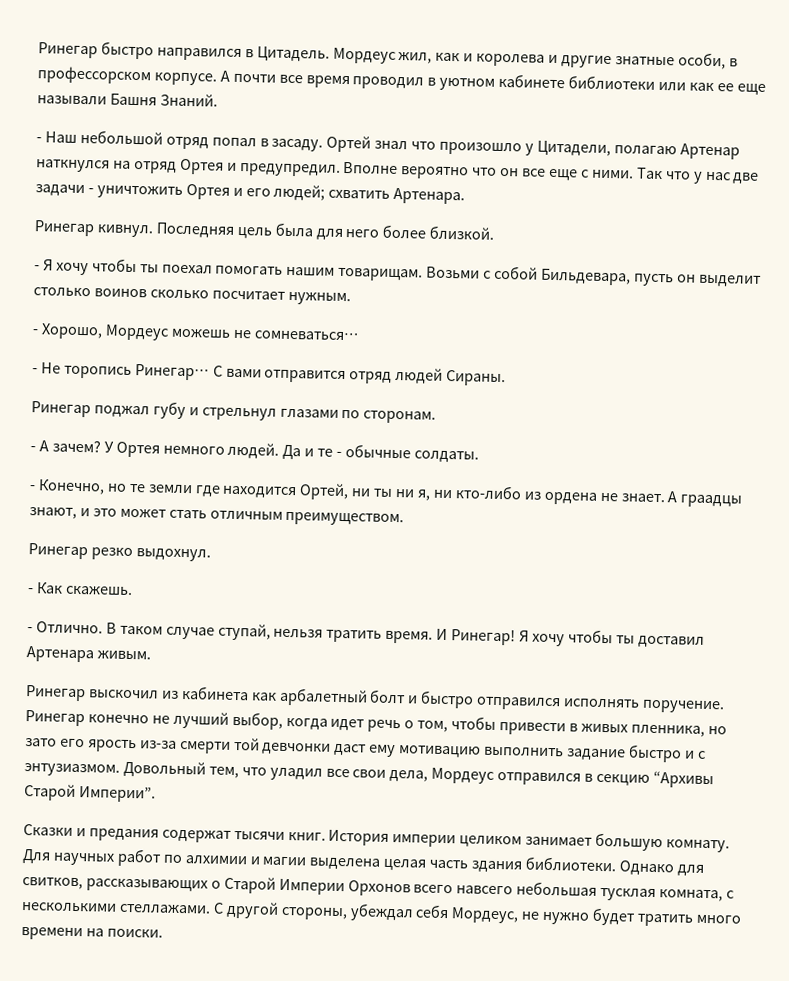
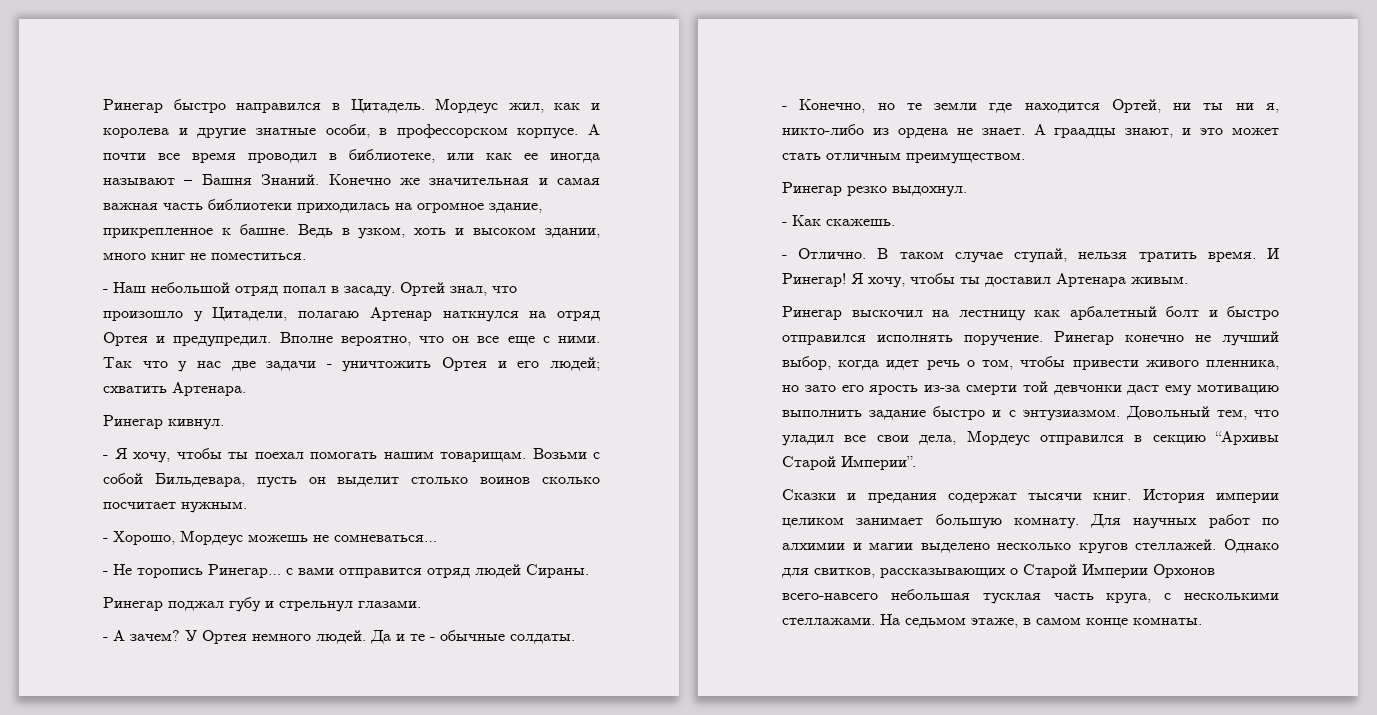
- А почти все время проводил в уютном кабинете библиотеки или как ее еще называли Башня Знаний.
+ А почти все время проводил в библиотеке, или как ее иногда называют – Башня Знаний. Конечно же значительная и самая важная часть библиотеки приходилась на огромное здание, прикрепленное к башне. Ведь в узком, хоть и высоком здании, много книг не поместиться.
- Ортей знал что произошло у Цитадели, полагаю Артенар наткнулся на отряд Ортея и предупредил.
+ Ортей знал, что произошло у Цитадели, полагаю Артенар наткнулся на отряд Ортея и предупредил.
- Вполне вероятно что он все еще с ними.
+ Вполне вероятно, что он все еще с ними.
- Последняя цель была для него более близкой.
- - Я хочу чтобы ты поехал помогать нашим товарищам.
+ - Я хочу, чтобы ты поехал помогать нашим товарищам.
- - Не торопись Ринегар… С вами отправится отряд людей Сираны.
+ - Не торопись Ринегар… с вами отправится отряд людей Сираны.
- Ринегар поджал губу и стрельнул глазами по сторонам.
+ Ринегар поджал губу и стрельнул глазами.
- - Конечно, но те земли где находится Ортей, ни ты ни я, ни кто-либо из ордена не знает.
+ - Конечно, но те земли где находится Ортей, ни ты ни я, никто-либо из ордена не знает.
- Я хочу чтобы ты доставил Артенара живым.
+ Я хочу, чтобы ты доставил Артенара живым.
- Ринегар выскочил из кабинета как арбалетный болт и быстро отправился исполнять поручение.
+ Ринегар выскочил на лестницу как арбалетный болт и быстро отправился исполнять поручение.
- Ринегар конечно не лучший выбор, когда идет речь о том, чтобы привести в живых пленника, но зато его ярость из-за смерти той девчонки даст ему мотивацию выполнить задание быстро и с энтузиазмом.
+ Ринегар конечно не лучший выбор, когда идет речь о том, чтобы привести живого пленника, но зато его ярость из-за смерти той девчонки даст ему мотивацию выполнить задание быстро и с энтузиазмом.
- Для научных работ по алхимии и магии выделена целая часть здания библиотеки.
+ Для научных работ по алхимии и магии выделено несколько кругов стеллажей.
- Однако для свитков, рассказывающих о Старой Империи Орхонов всего навсего небольшая тусклая комната, с несколькими стеллажами. С другой стороны, убеждал себя Мордеус, не нужно будет тратить много времени на поиски.
+ Однако для свитков, рассказывающих о Старой Империи Орхонов всего-навсего небольшая тусклая часть круга, с несколькими стеллажами. На седьмом этаже, в самом конце комнаты.

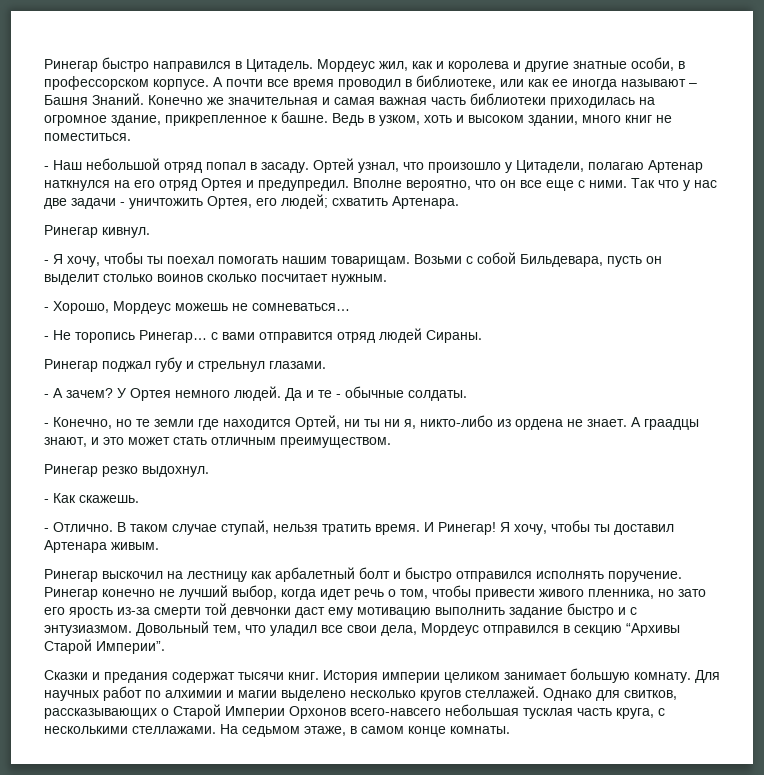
- Ортей знал, что произошло у Цитадели, полагаю Артенар наткнулся на отряд Ортея и предупредил.
+ Ортей узнал, что произошло у Цитадели, полагаю Артенар наткнулся на его отряд Ортея и предупредил.
- Так что у нас две задачи - уничтожить Ортея и его людей; схватить Артенара.
+ Так что у нас две задачи - уничтожить Ортея, его людей; схватить Артенара.

